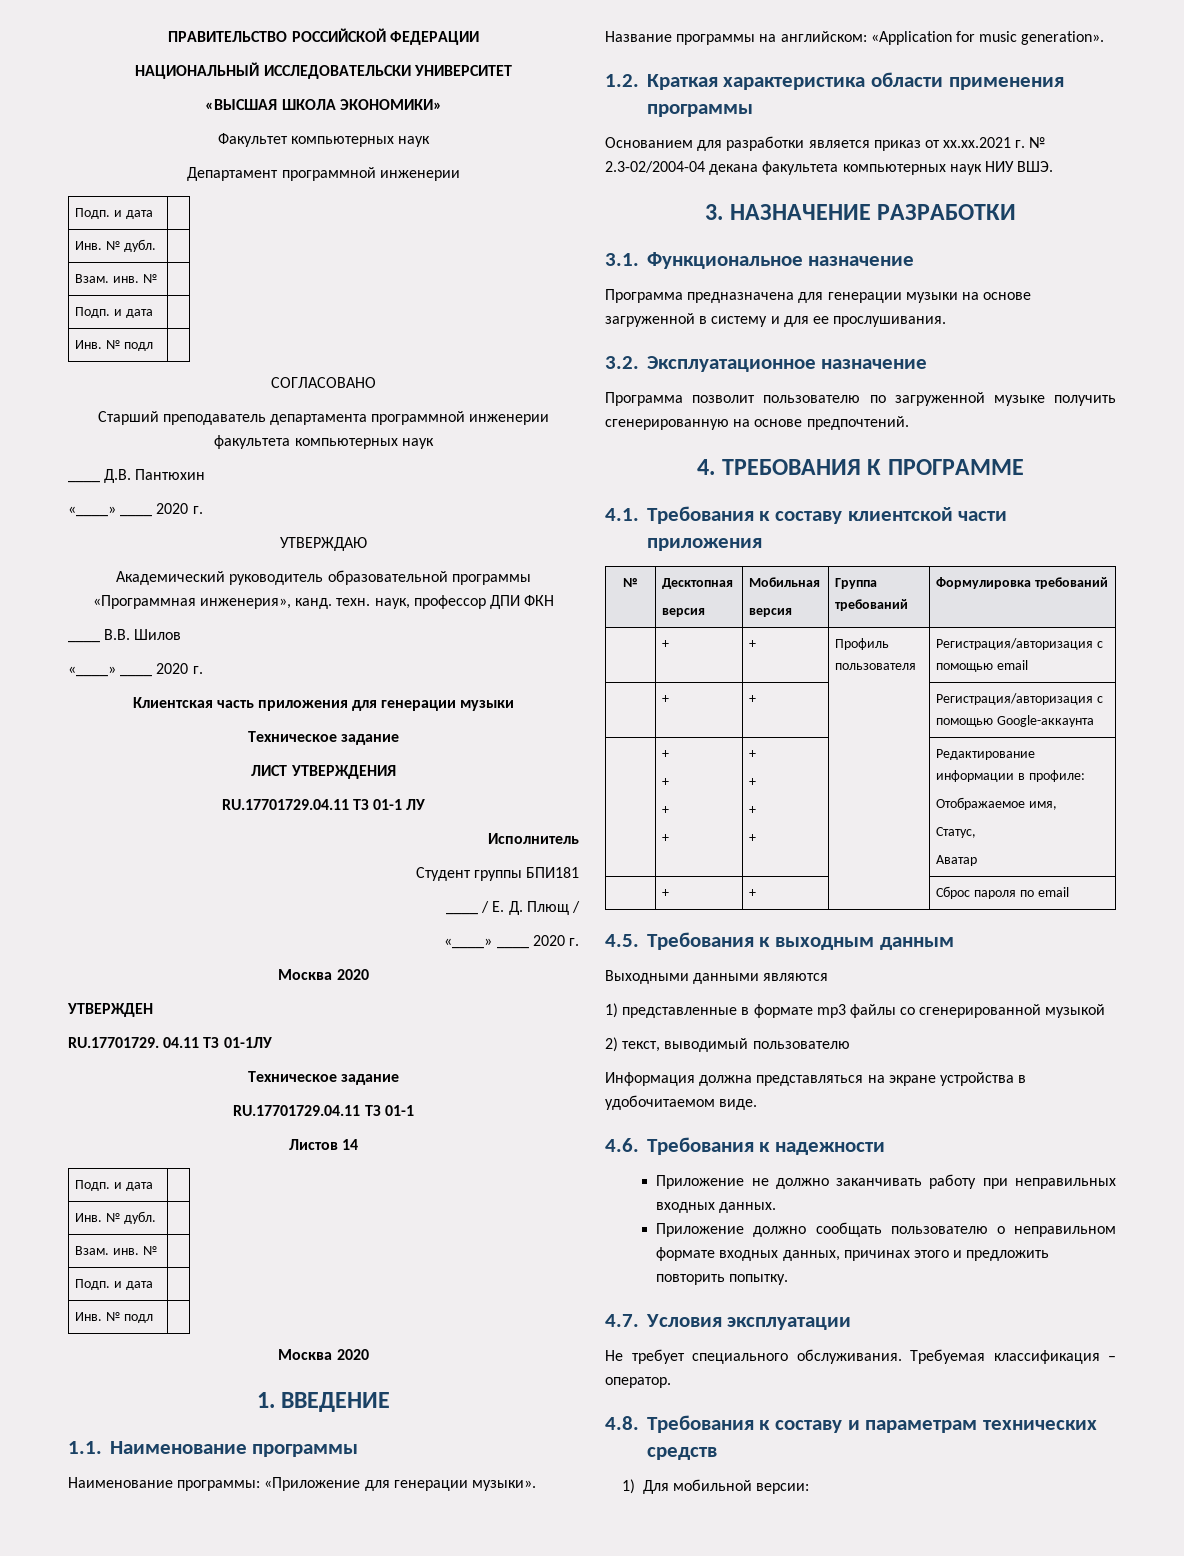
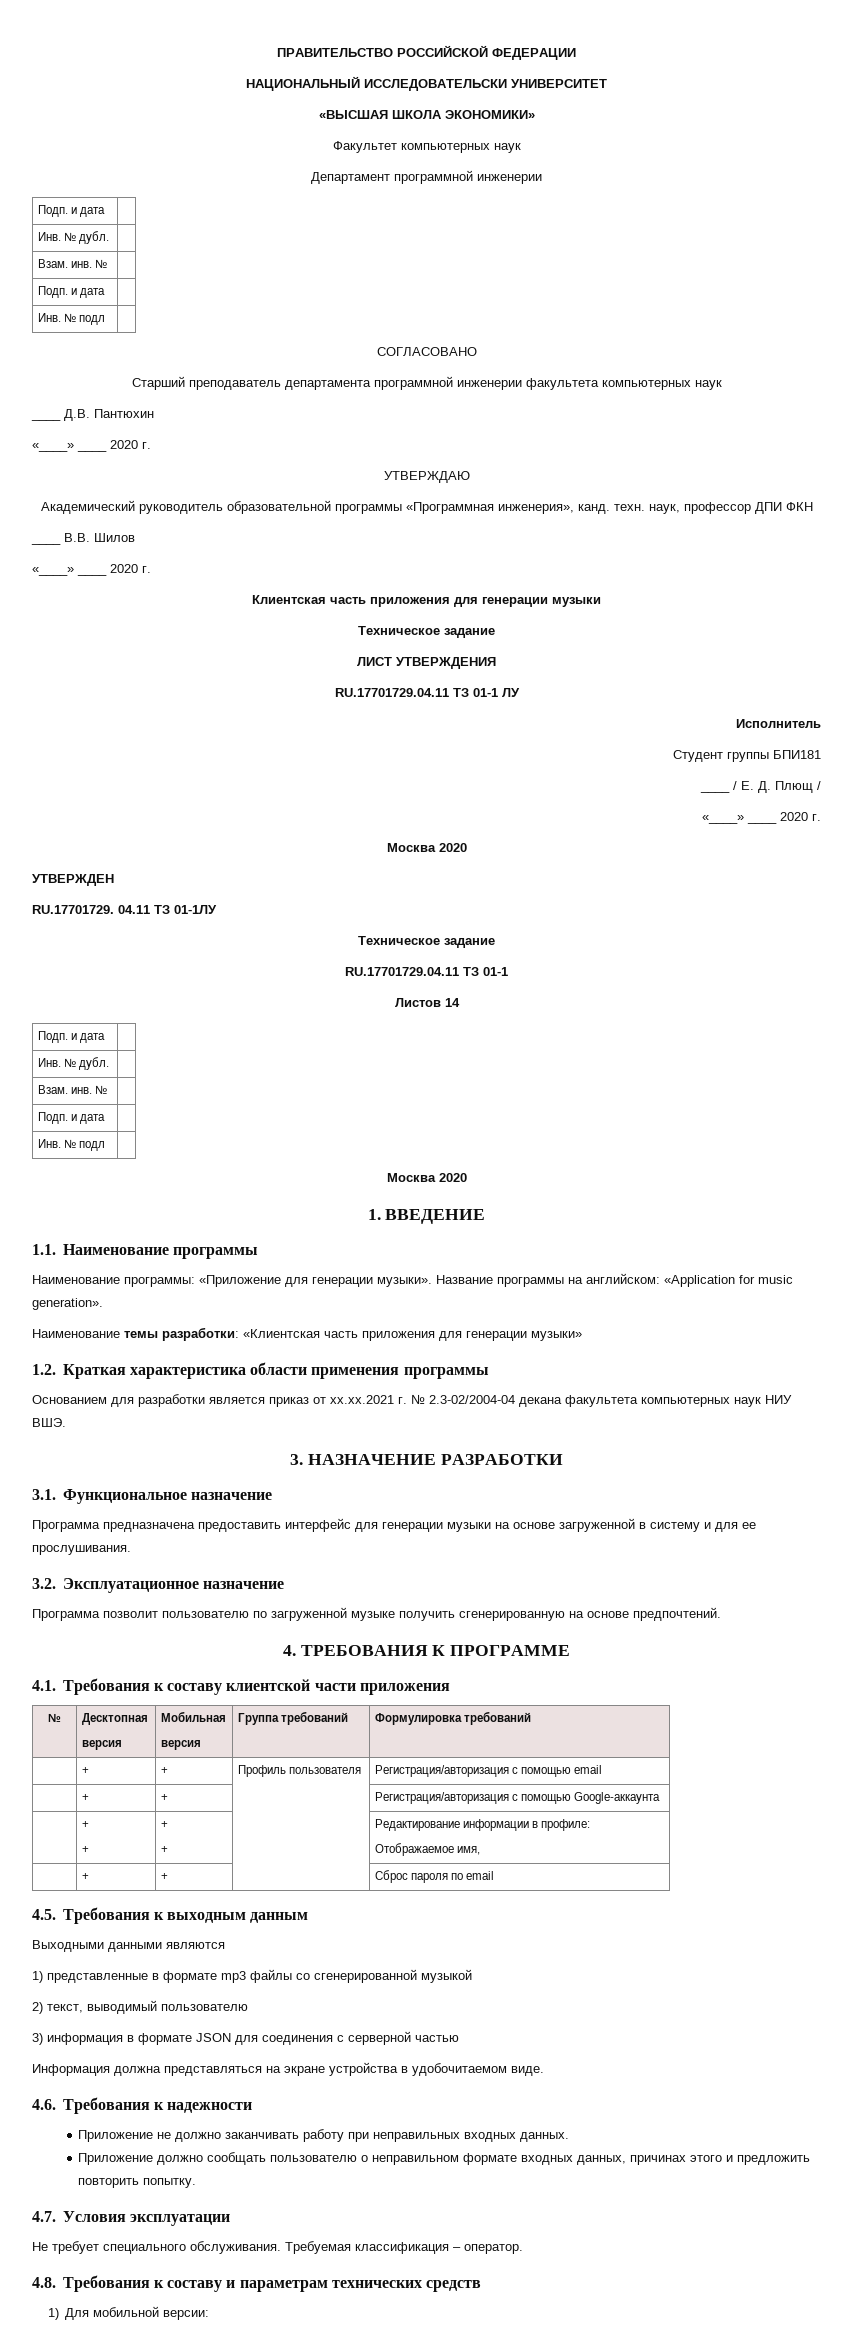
+ Наименование темы разработки: «Клиентская часть приложения для генерации музыки»
- Программа предназначена для генерации музыки на основе загруженной в систему и для ее прослушивания.
+ Программа предназначена предоставить интерфейс для генерации музыки на основе загруженной в систему и для ее прослушивания.
  | + | + | | Регистрация/авторизация с помощью Google-аккаунта
  | +
- +
- +
  + | +
- +
- +
  + | | Редактирование информации в профиле:
  Отображаемое имя,
- Статус,
- Аватар
+ 3) информация в формате JSON для соединения с серверной частью

